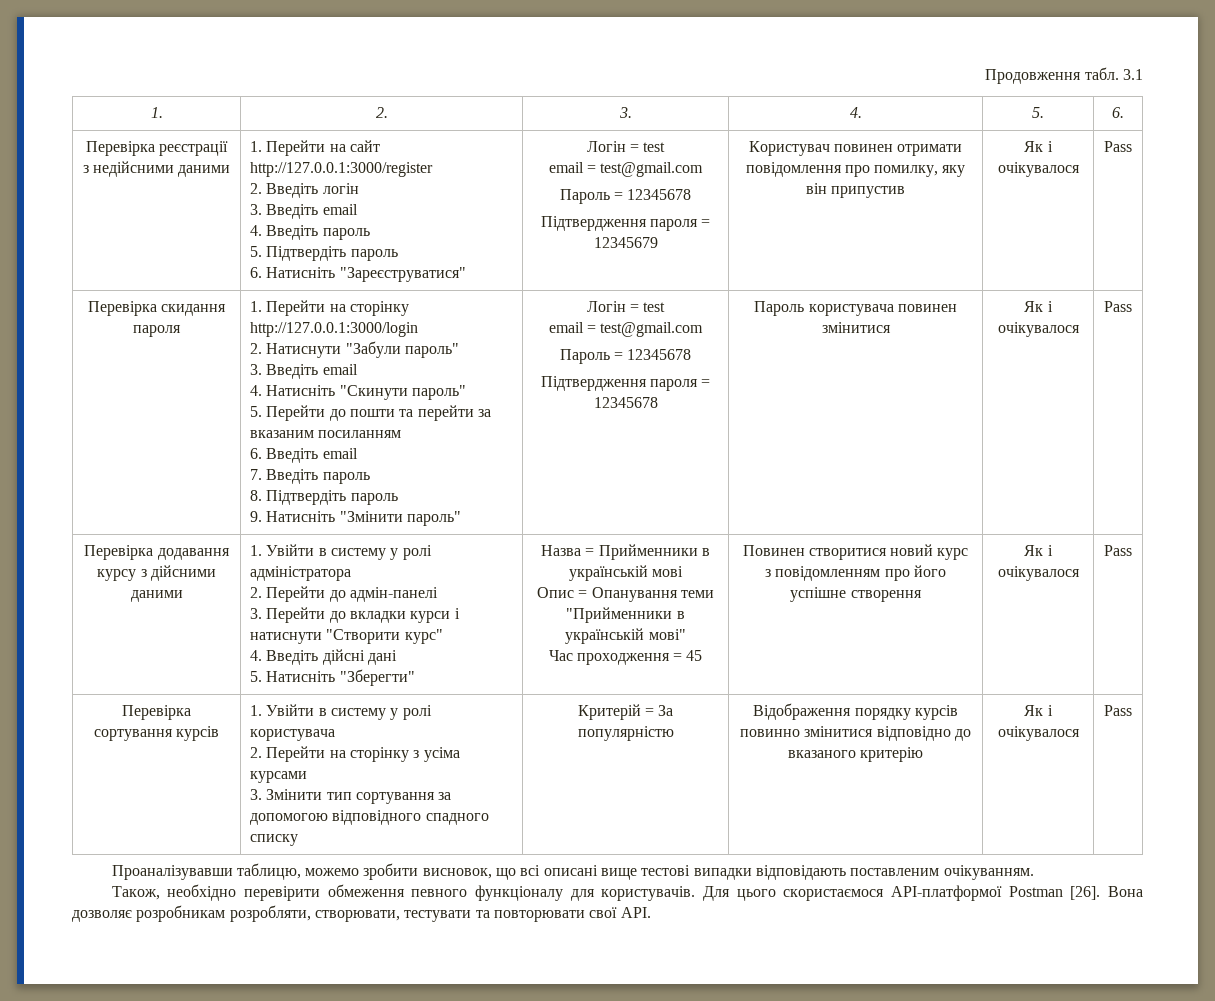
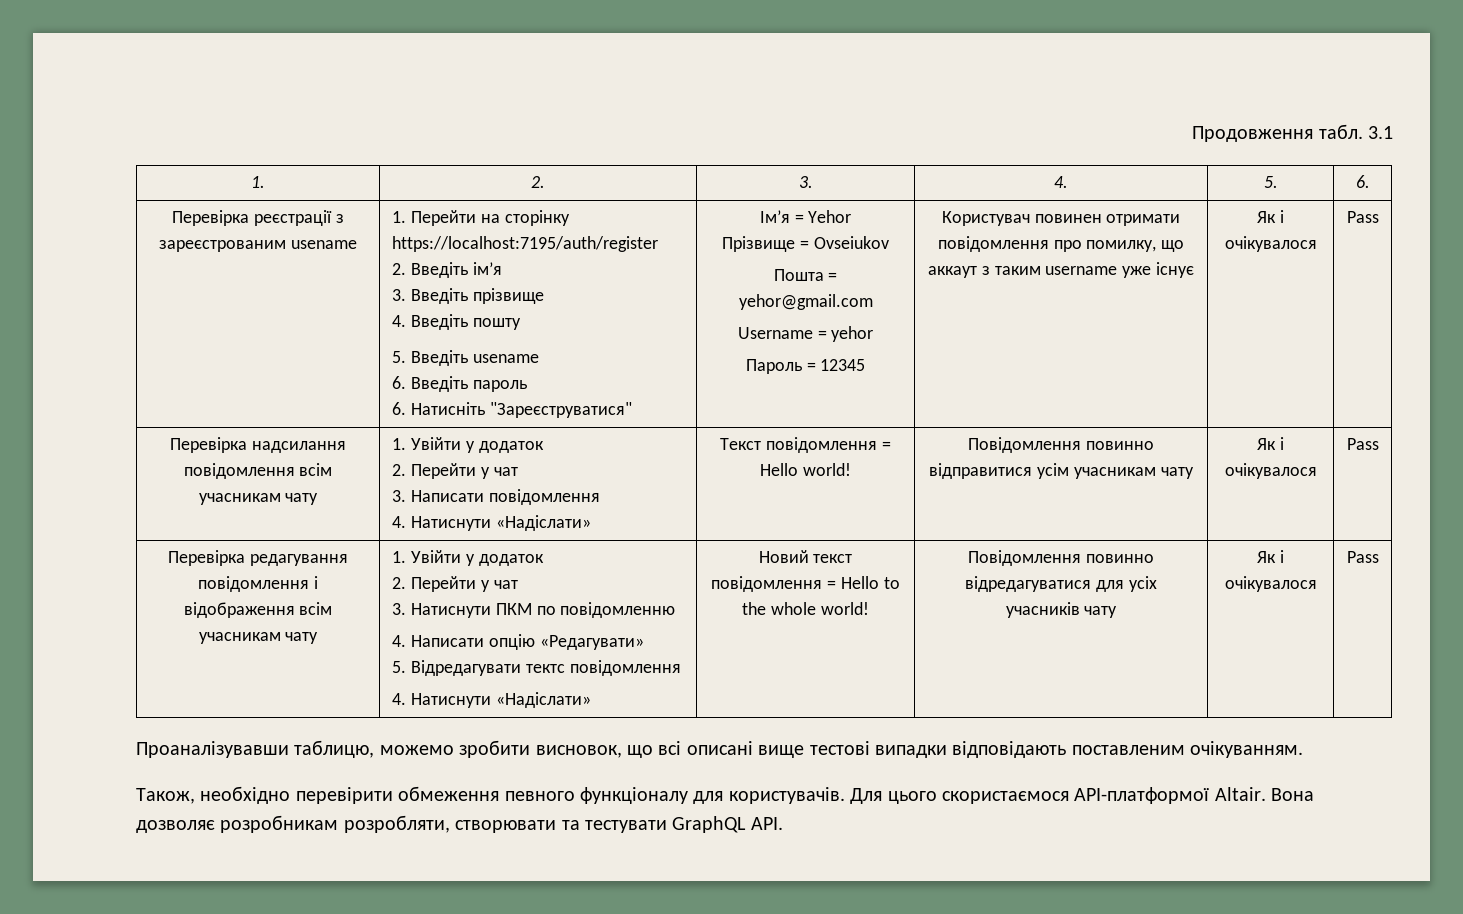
- Перевірка реєстрації з недійсними даними | 1. Перейти на сайт http://127.0.0.1:3000/register
+ Перевірка реєстрації з зареєстрованим usename | 1. Перейти на сторінку https://localhost:7195/auth/register
- 2. Введіть логін
- 3. Введіть email
- 4. Введіть пароль
- 5. Підтвердіть пароль
+ 2. Введіть ім’я
+ 3. Введіть прізвище
+ 4. Введіть пошту
+ 5. Введіть usename
+ 6. Введіть пароль
- 6. Натисніть "Зареєструватися" | Логін = test
- email = test@gmail.com
- Пароль = 12345678
- Підтвердження пароля = 12345679
+ 6. Натисніть "Зареєструватися" | Ім’я = Yehor
+ Прізвище = Ovseiukov
+ Пошта = yehor@gmail.com
+ Username = yehor
+ Пароль = 12345
- Користувач повинен отримати повідомлення про помилку, яку він припустив | Як і очікувалося | Pass
- Перевірка скидання пароля | 1. Перейти на сторінку http://127.0.0.1:3000/login
- 2. Натиснути "Забули пароль"
- 3. Введіть email
- 4. Натисніть "Скинути пароль"
- 5. Перейти до пошти та перейти за вказаним посиланням
- 6. Введіть email
- 7. Введіть пароль
- 8. Підтвердіть пароль
- 9. Натисніть "Змінити пароль" | Логін = test
- email = test@gmail.com
- Пароль = 12345678
- Підтвердження пароля = 12345678 | Пароль користувача повинен змінитися | Як і очікувалося | Pass
- Перевірка додавання курсу з дійсними даними | 1. Увійти в систему у ролі адміністратора
- 2. Перейти до адмін-панелі
- 3. Перейти до вкладки курси і натиснути "Створити курс"
- 4. Введіть дійсні дані
- 5. Натисніть "Зберегти" | Назва = Прийменники в українській мові
- Опис = Опанування теми "Прийменники в українській мові"
- Час проходження = 45 | Повинен створитися новий курс з повідомленням про його успішне створення | Як і очікувалося | Pass
- Перевірка сортування курсів | 1. Увійти в систему у ролі користувача
- 2. Перейти на сторінку з усіма курсами
- 3. Змінити тип сортування за допомогою відповідного спадного списку | Критерій = За популярністю | Відображення порядку курсів повинно змінитися відповідно до вказаного критерію
+ Користувач повинен отримати повідомлення про помилку, що аккаут з таким username уже існує | Як і очікувалося | Pass
+ Перевірка надсилання повідомлення всім учасникам чату | 1. Увійти у додаток
+ 2. Перейти у чат
+ 3. Написати повідомлення
+ 4. Натиснути «Надіслати» | Текст повідомлення = Hello world! | Повідомлення повинно відправитися усім учасникам чату | Як і очікувалося | Pass
+ Перевірка редагування повідомлення і відображення всім учасникам чату | 1. Увійти у додаток
+ 2. Перейти у чат
+ 3. Натиснути ПКМ по повідомленню
+ 4. Написати опцію «Редагувати»
+ 5. Відредагувати тектс повідомлення
+ 4. Натиснути «Надіслати» | Новий текст повідомлення = Hello to the whole world! | Повідомлення повинно відредагуватися для усіх учасників чату
- Для цього скористаємося API-платформої Postman [26].
+ Для цього скористаємося API-платформої Altair.
- Вона дозволяє розробникам розробляти, створювати, тестувати та повторювати свої API.
+ Вона дозволяє розробникам розробляти, створювати та тестувати GraphQL API.

